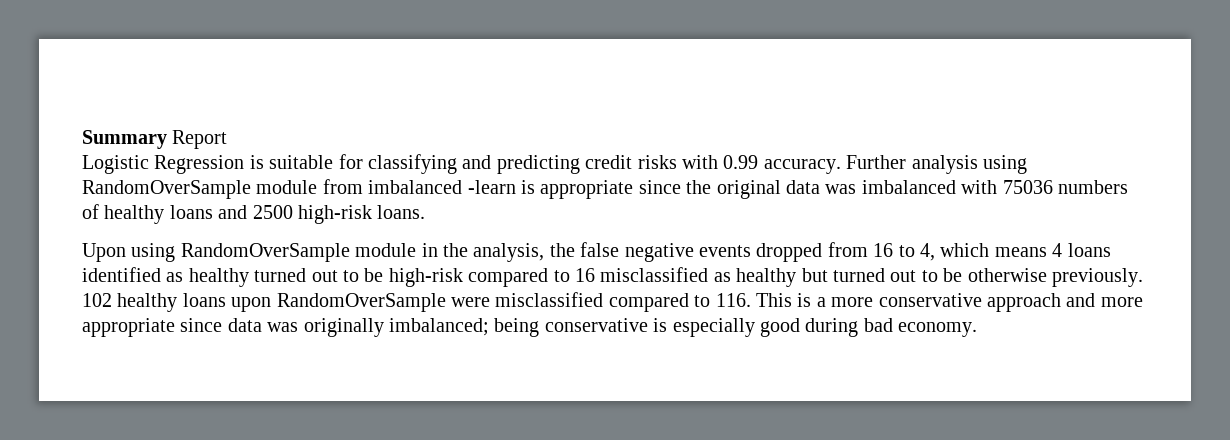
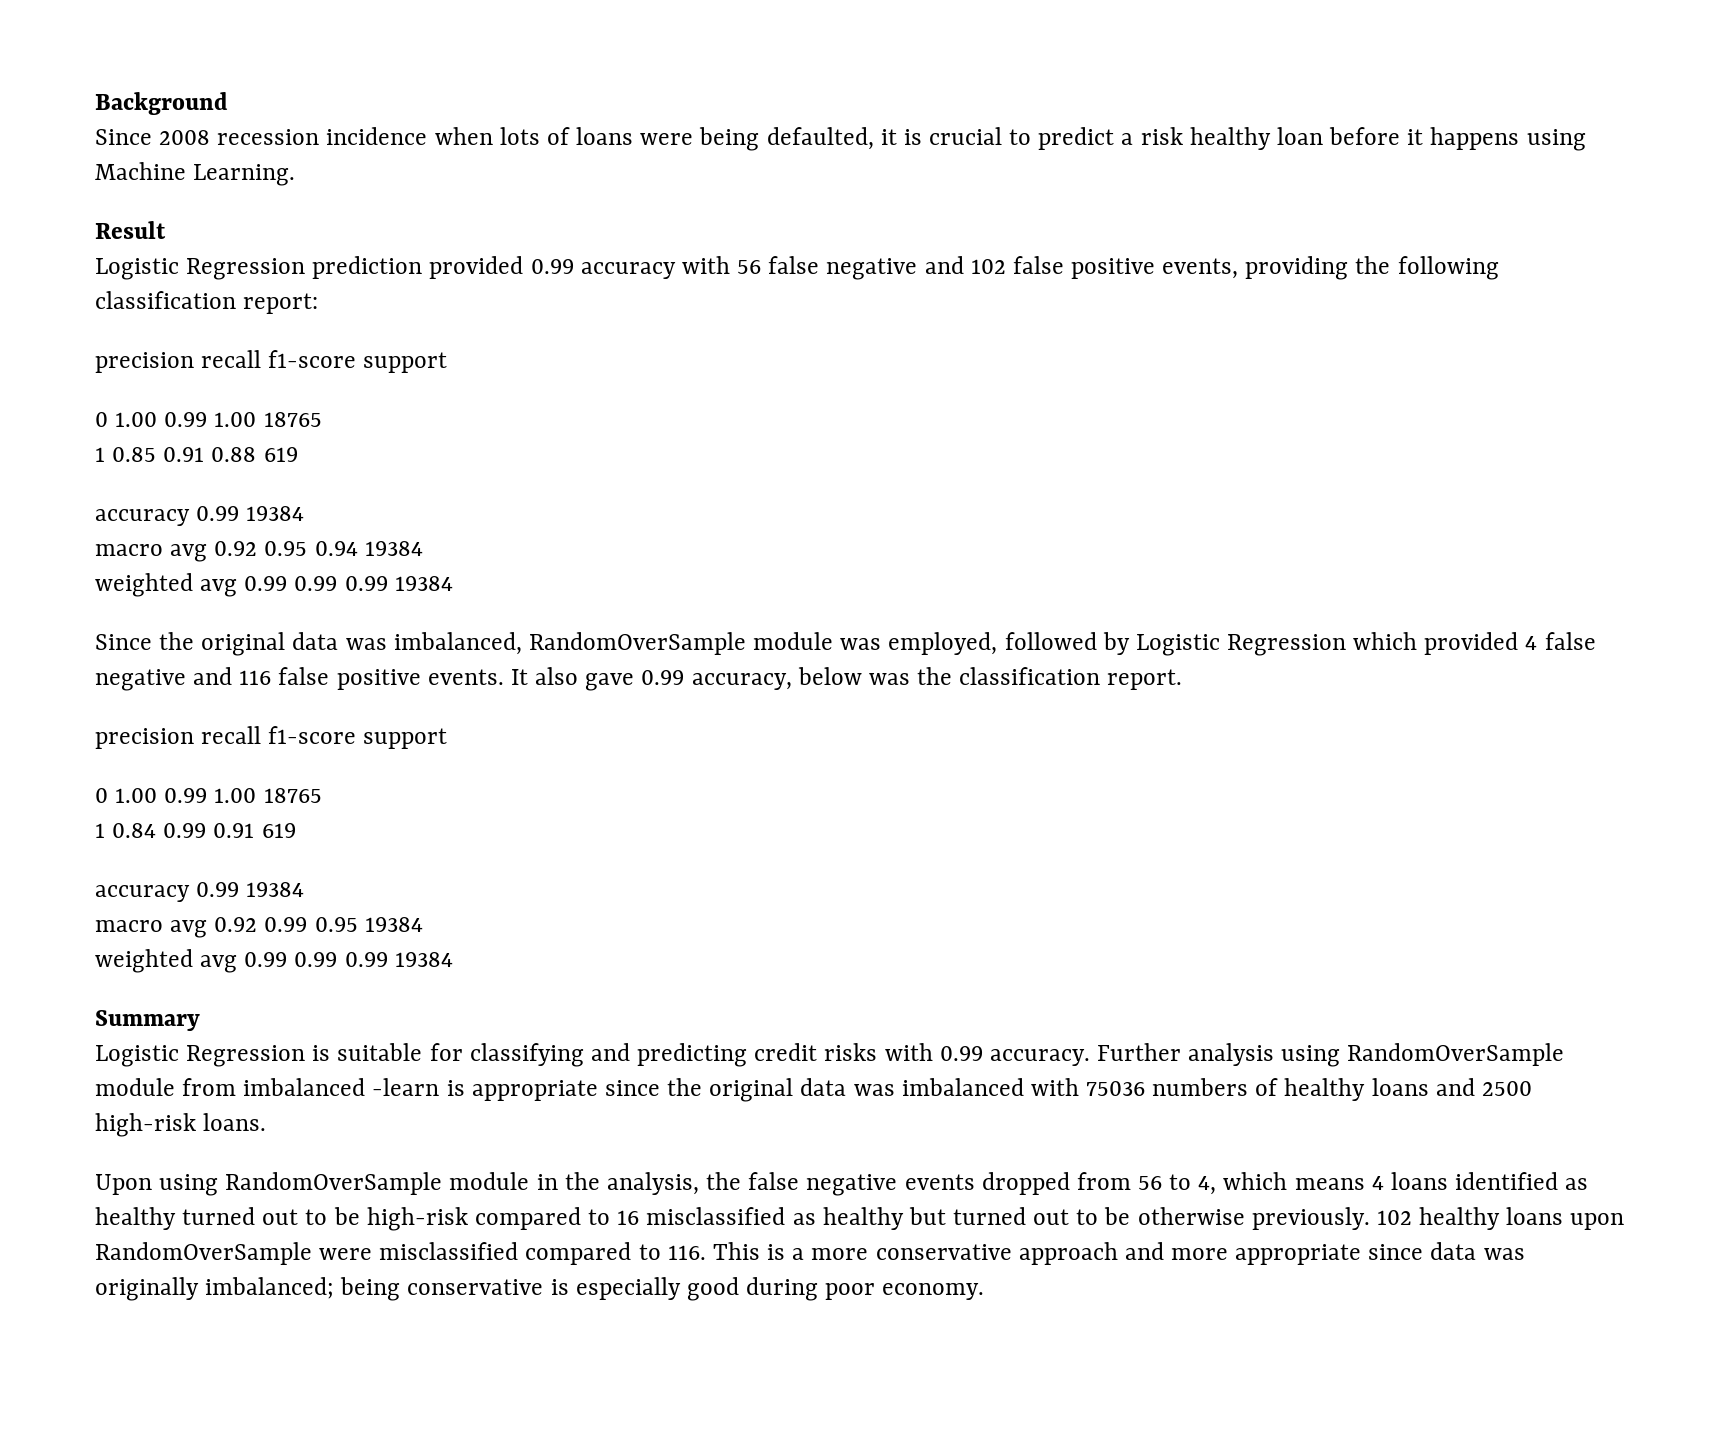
+ Background
+ Since 2008 recession incidence when lots of loans were being defaulted, it is crucial to predict a risk healthy loan before it happens using Machine Learning.
+ Result
+ Logistic Regression prediction provided 0.99 accuracy with 56 false negative and 102 false positive events, providing the following classification report:
+ precision recall f1-score support
+ 0 1.00 0.99 1.00 18765
+ 1 0.85 0.91 0.88 619
+ accuracy 0.99 19384
+ macro avg 0.92 0.95 0.94 19384
+ weighted avg 0.99 0.99 0.99 19384
+ Since the original data was imbalanced, RandomOverSample module was employed, followed by Logistic Regression which provided 4 false negative and 116 false positive events. It also gave 0.99 accuracy, below was the classification report.
+ precision recall f1-score support
+ 0 1.00 0.99 1.00 18765
+ 1 0.84 0.99 0.91 619
+ accuracy 0.99 19384
+ macro avg 0.92 0.99 0.95 19384
+ weighted avg 0.99 0.99 0.99 19384
- Summary Report
+ Summary
- Upon using RandomOverSample module in the analysis, the false negative events dropped from 16 to 4, which means 4 loans identified as healthy turned out to be high-risk compared to 16 misclassified as healthy but turned out to be otherwise previously.
+ Upon using RandomOverSample module in the analysis, the false negative events dropped from 56 to 4, which means 4 loans identified as healthy turned out to be high-risk compared to 16 misclassified as healthy but turned out to be otherwise previously.
- 102 healthy loans upon RandomOverSample were misclassified compared to 116. This is a more conservative approach and more appropriate since data was originally imbalanced; being conservative is especially good during bad economy.
+ 102 healthy loans upon RandomOverSample were misclassified compared to 116. This is a more conservative approach and more appropriate since data was originally imbalanced; being conservative is especially good during poor economy.

